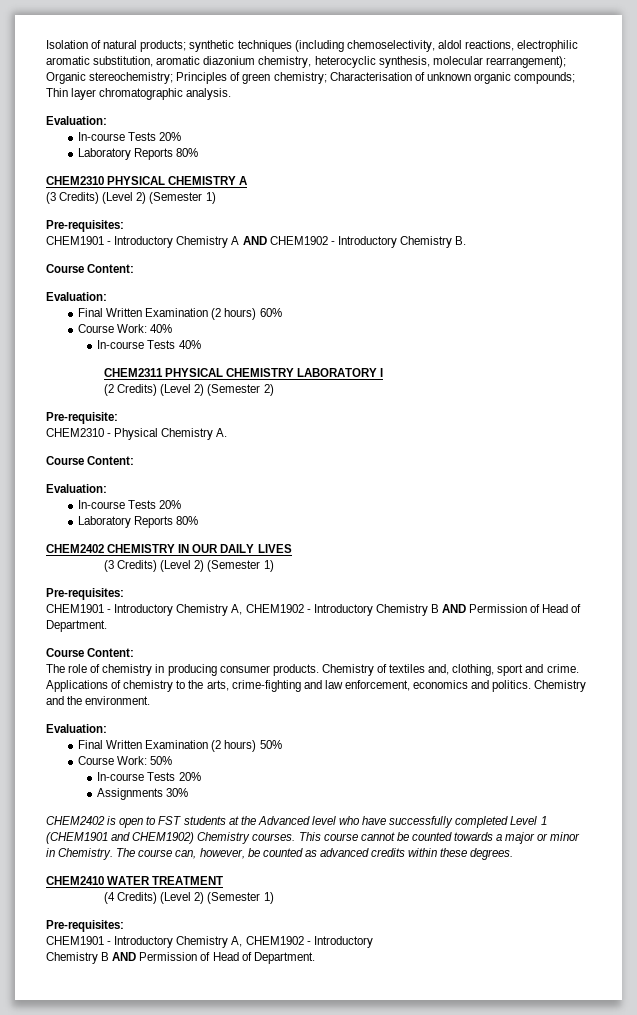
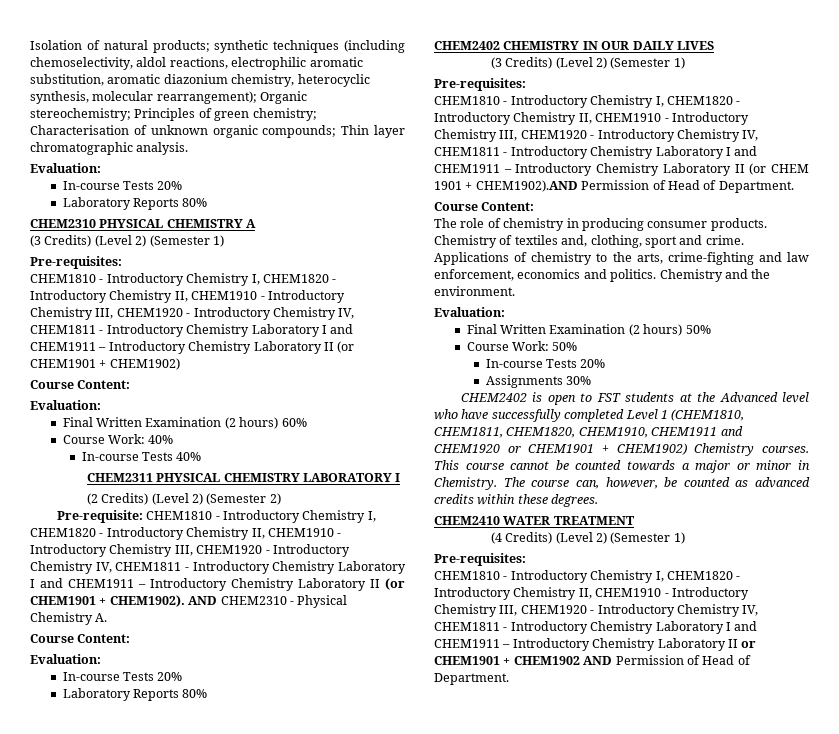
- CHEM1901 - Introductory Chemistry A AND CHEM1902 - Introductory Chemistry B.
+ CHEM1810 - Introductory Chemistry I, CHEM1820 - Introductory Chemistry II, CHEM1910 - Introductory Chemistry III, CHEM1920 - Introductory Chemistry IV, CHEM1811 - Introductory Chemistry Laboratory I and CHEM1911 – Introductory Chemistry Laboratory II (or CHEM1901 + CHEM1902)
- Pre-requisite:
- CHEM2310 - Physical Chemistry A.
+ Pre-requisite: CHEM1810 - Introductory Chemistry I, CHEM1820 - Introductory Chemistry II, CHEM1910 - Introductory Chemistry III, CHEM1920 - Introductory Chemistry IV, CHEM1811 - Introductory Chemistry Laboratory I and CHEM1911 – Introductory Chemistry Laboratory II (or CHEM1901 + CHEM1902). AND CHEM2310 - Physical Chemistry A.
- CHEM1901 - Introductory Chemistry A, CHEM1902 - Introductory Chemistry B AND Permission of Head of Department.
+ CHEM1810 - Introductory Chemistry I, CHEM1820 - Introductory Chemistry II, CHEM1910 - Introductory Chemistry III, CHEM1920 - Introductory Chemistry IV, CHEM1811 - Introductory Chemistry Laboratory I and CHEM1911 – Introductory Chemistry Laboratory II (or CHEM 1901 + CHEM1902).AND Permission of Head of Department.
- CHEM2402 is open to FST students at the Advanced level who have successfully completed Level 1 (CHEM1901 and CHEM1902) Chemistry courses.
+ CHEM2402 is open to FST students at the Advanced level who have successfully completed Level 1 (CHEM1810, CHEM1811, CHEM1820, CHEM1910, CHEM1911 and CHEM1920 or CHEM1901 + CHEM1902) Chemistry courses.
  (4 Credits) (Level 2) (Semester 1)
  Pre-requisites:
- CHEM1901 - Introductory Chemistry A, CHEM1902 - Introductory
- Chemistry B AND Permission of Head of Department.
+ CHEM1810 - Introductory Chemistry I, CHEM1820 - Introductory Chemistry II, CHEM1910 - Introductory Chemistry III, CHEM1920 - Introductory Chemistry IV, CHEM1811 - Introductory Chemistry Laboratory I and CHEM1911 – Introductory Chemistry Laboratory II or CHEM1901 + CHEM1902 AND Permission of Head of Department.

